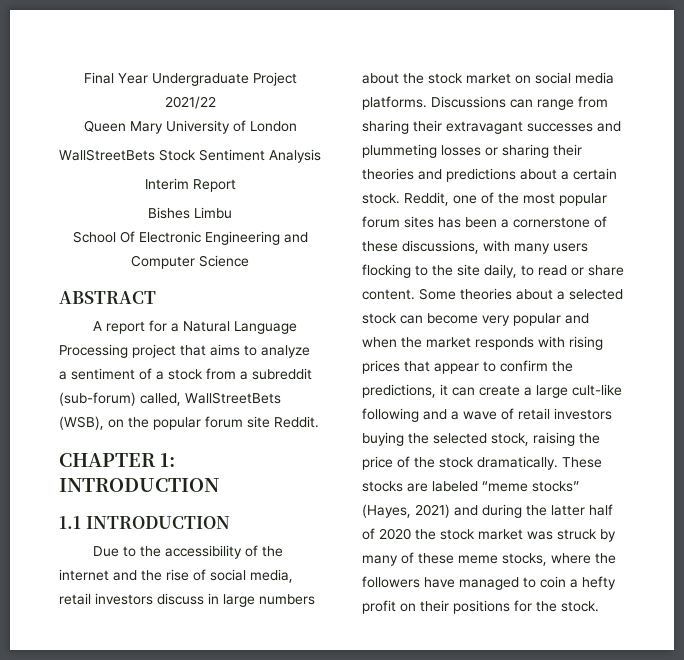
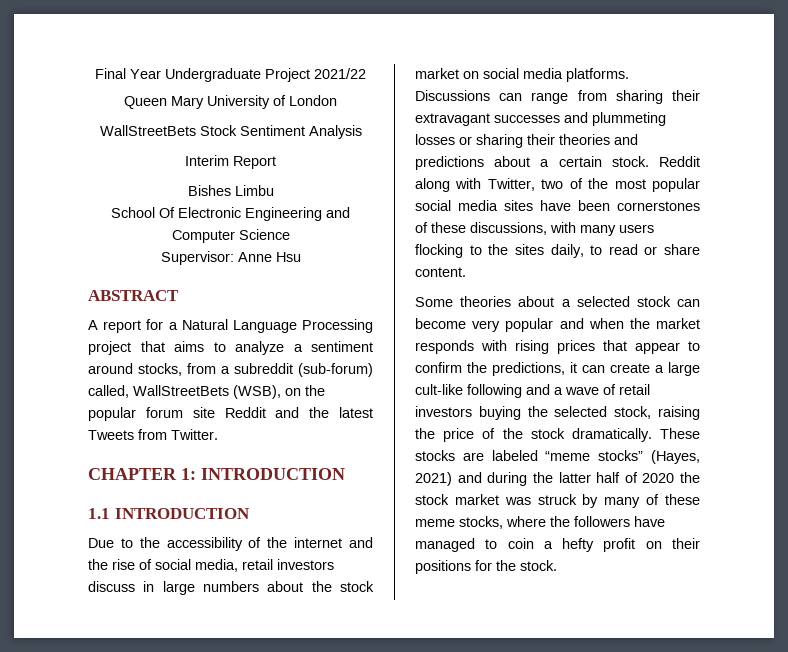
+ Supervisor: Anne Hsu
- A report for a Natural Language Processing project that aims to analyze a sentiment of a stock from a subreddit (sub-forum) called, WallStreetBets (WSB), on the popular forum site Reddit.
+ A report for a Natural Language Processing project that aims to analyze a sentiment around stocks, from a subreddit (sub-forum) called, WallStreetBets (WSB), on the popular forum site Reddit and the latest Tweets from Twitter.
- Reddit, one of the most popular forum sites has been a cornerstone of these discussions, with many users flocking to the site daily, to read or share content. Some theories about a selected stock can become very popular and when the market responds with rising prices that appear to confirm the predictions, it can create a large cult-like following and a wave of retail investors buying the selected stock, raising the price of the stock dramatically.
+ Reddit along with Twitter, two of the most popular social media sites have been cornerstones of these discussions, with many users flocking to the sites daily, to read or share content.
+ Some theories about a selected stock can become very popular and when the market responds with rising prices that appear to confirm the predictions, it can create a large cult-like following and a wave of retail investors buying the selected stock, raising the price of the stock dramatically.

